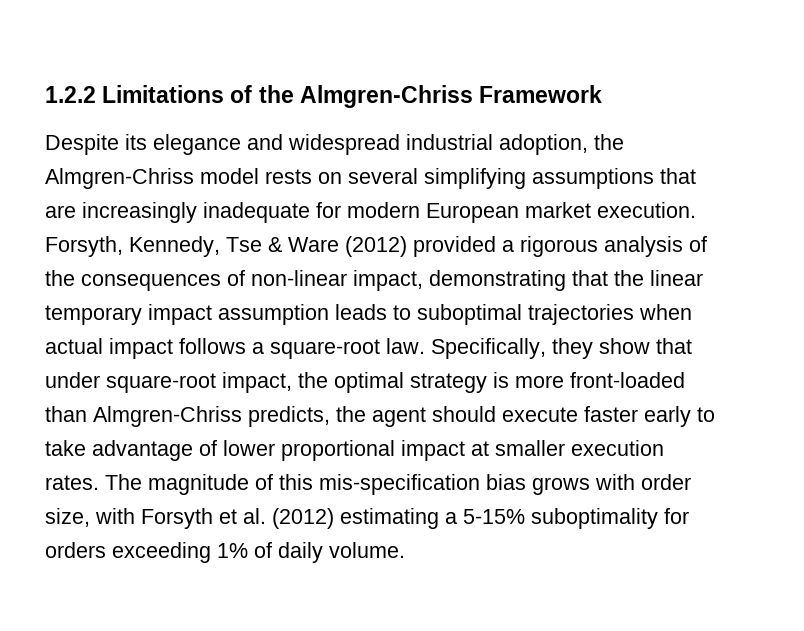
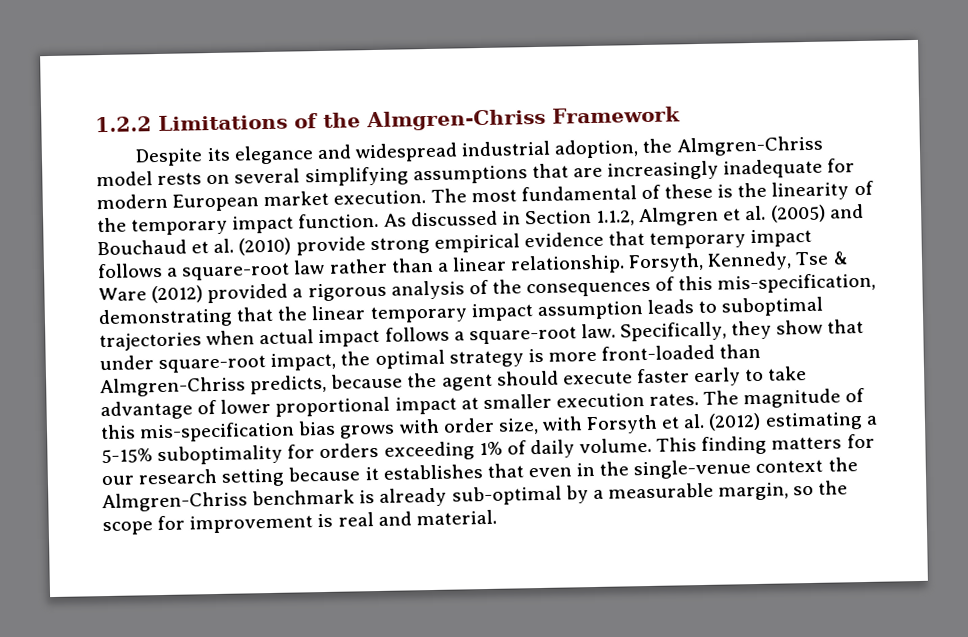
+ The most fundamental of these is the linearity of the temporary impact function. As discussed in Section 1.1.2, Almgren et al. (2005) and Bouchaud et al. (2010) provide strong empirical evidence that temporary impact follows a square-root law rather than a linear relationship.
- Forsyth, Kennedy, Tse & Ware (2012) provided a rigorous analysis of the consequences of non-linear impact, demonstrating that the linear temporary impact assumption leads to suboptimal trajectories when actual impact follows a square-root law.
+ Forsyth, Kennedy, Tse & Ware (2012) provided a rigorous analysis of the consequences of this mis-specification, demonstrating that the linear temporary impact assumption leads to suboptimal trajectories when actual impact follows a square-root law.
- Specifically, they show that under square-root impact, the optimal strategy is more front-loaded than Almgren-Chriss predicts, the agent should execute faster early to take advantage of lower proportional impact at smaller execution rates.
+ Specifically, they show that under square-root impact, the optimal strategy is more front-loaded than Almgren-Chriss predicts, because the agent should execute faster early to take advantage of lower proportional impact at smaller execution rates.
+ This finding matters for our research setting because it establishes that even in the single-venue context the Almgren-Chriss benchmark is already sub-optimal by a measurable margin, so the scope for improvement is real and material.

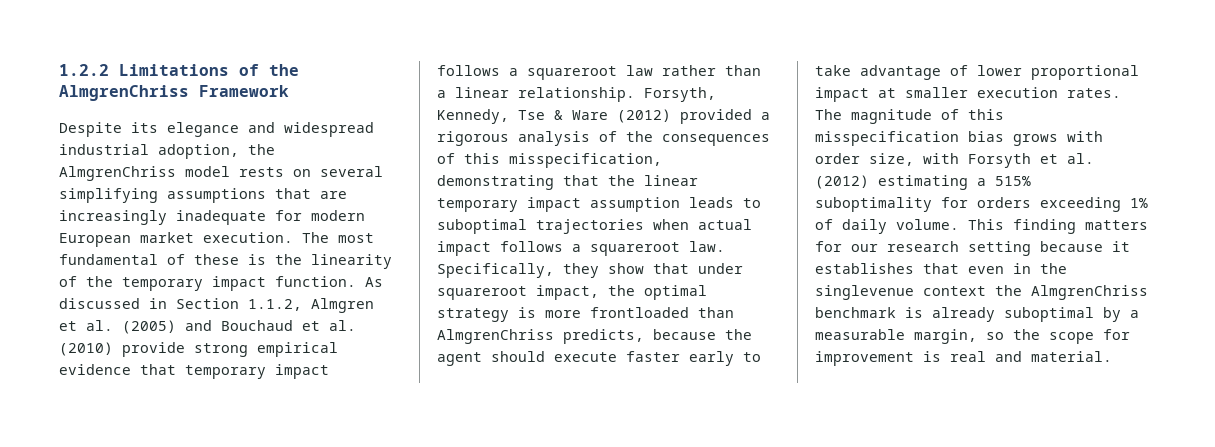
- 1.2.2 Limitations of the Almgren-Chriss Framework
+ 1.2.2 Limitations of the AlmgrenChriss Framework
- Despite its elegance and widespread industrial adoption, the Almgren-Chriss model rests on several simplifying assumptions that are increasingly inadequate for modern European market execution.
+ Despite its elegance and widespread industrial adoption, the AlmgrenChriss model rests on several simplifying assumptions that are increasingly inadequate for modern European market execution.
- As discussed in Section 1.1.2, Almgren et al. (2005) and Bouchaud et al. (2010) provide strong empirical evidence that temporary impact follows a square-root law rather than a linear relationship.
+ As discussed in Section 1.1.2, Almgren et al. (2005) and Bouchaud et al. (2010) provide strong empirical evidence that temporary impact follows a squareroot law rather than a linear relationship.
- Forsyth, Kennedy, Tse & Ware (2012) provided a rigorous analysis of the consequences of this mis-specification, demonstrating that the linear temporary impact assumption leads to suboptimal trajectories when actual impact follows a square-root law.
+ Forsyth, Kennedy, Tse & Ware (2012) provided a rigorous analysis of the consequences of this misspecification, demonstrating that the linear temporary impact assumption leads to suboptimal trajectories when actual impact follows a squareroot law.
- Specifically, they show that under square-root impact, the optimal strategy is more front-loaded than Almgren-Chriss predicts, because the agent should execute faster early to take advantage of lower proportional impact at smaller execution rates.
+ Specifically, they show that under squareroot impact, the optimal strategy is more frontloaded than AlmgrenChriss predicts, because the agent should execute faster early to take advantage of lower proportional impact at smaller execution rates.
- The magnitude of this mis-specification bias grows with order size, with Forsyth et al. (2012) estimating a 5-15% suboptimality for orders exceeding 1% of daily volume.
+ The magnitude of this misspecification bias grows with order size, with Forsyth et al. (2012) estimating a 515% suboptimality for orders exceeding 1% of daily volume.
- This finding matters for our research setting because it establishes that even in the single-venue context the Almgren-Chriss benchmark is already sub-optimal by a measurable margin, so the scope for improvement is real and material.
+ This finding matters for our research setting because it establishes that even in the singlevenue context the AlmgrenChriss benchmark is already suboptimal by a measurable margin, so the scope for improvement is real and material.

